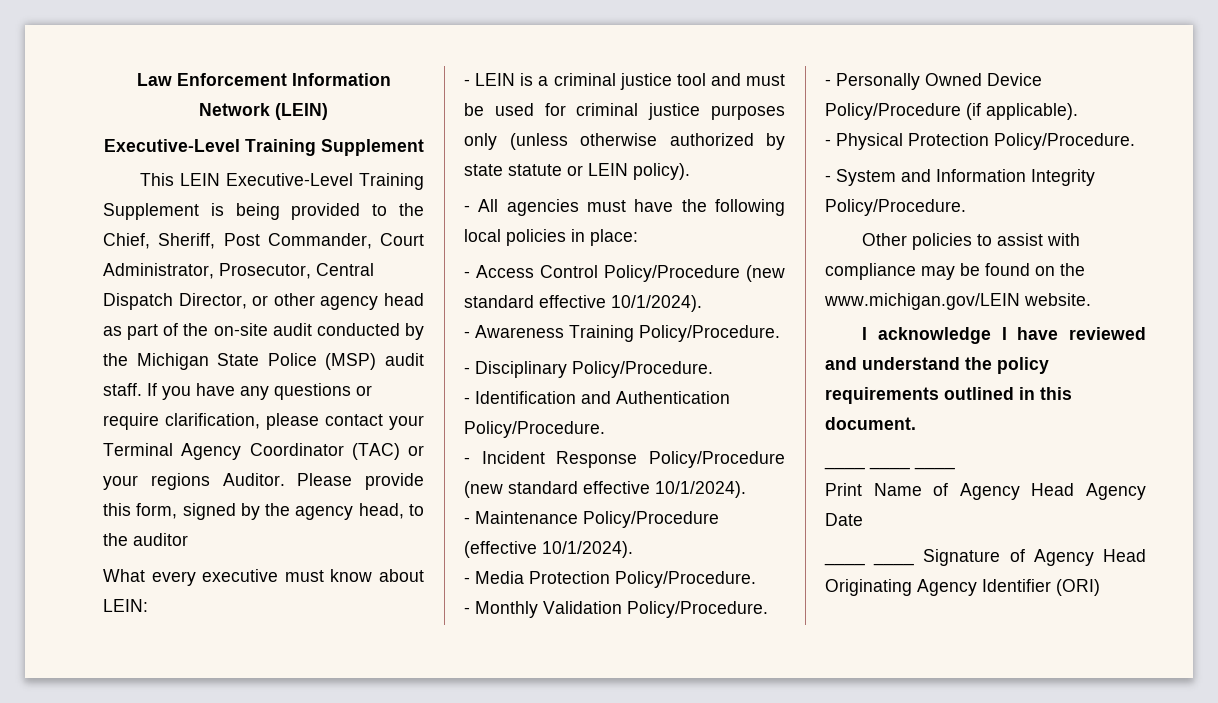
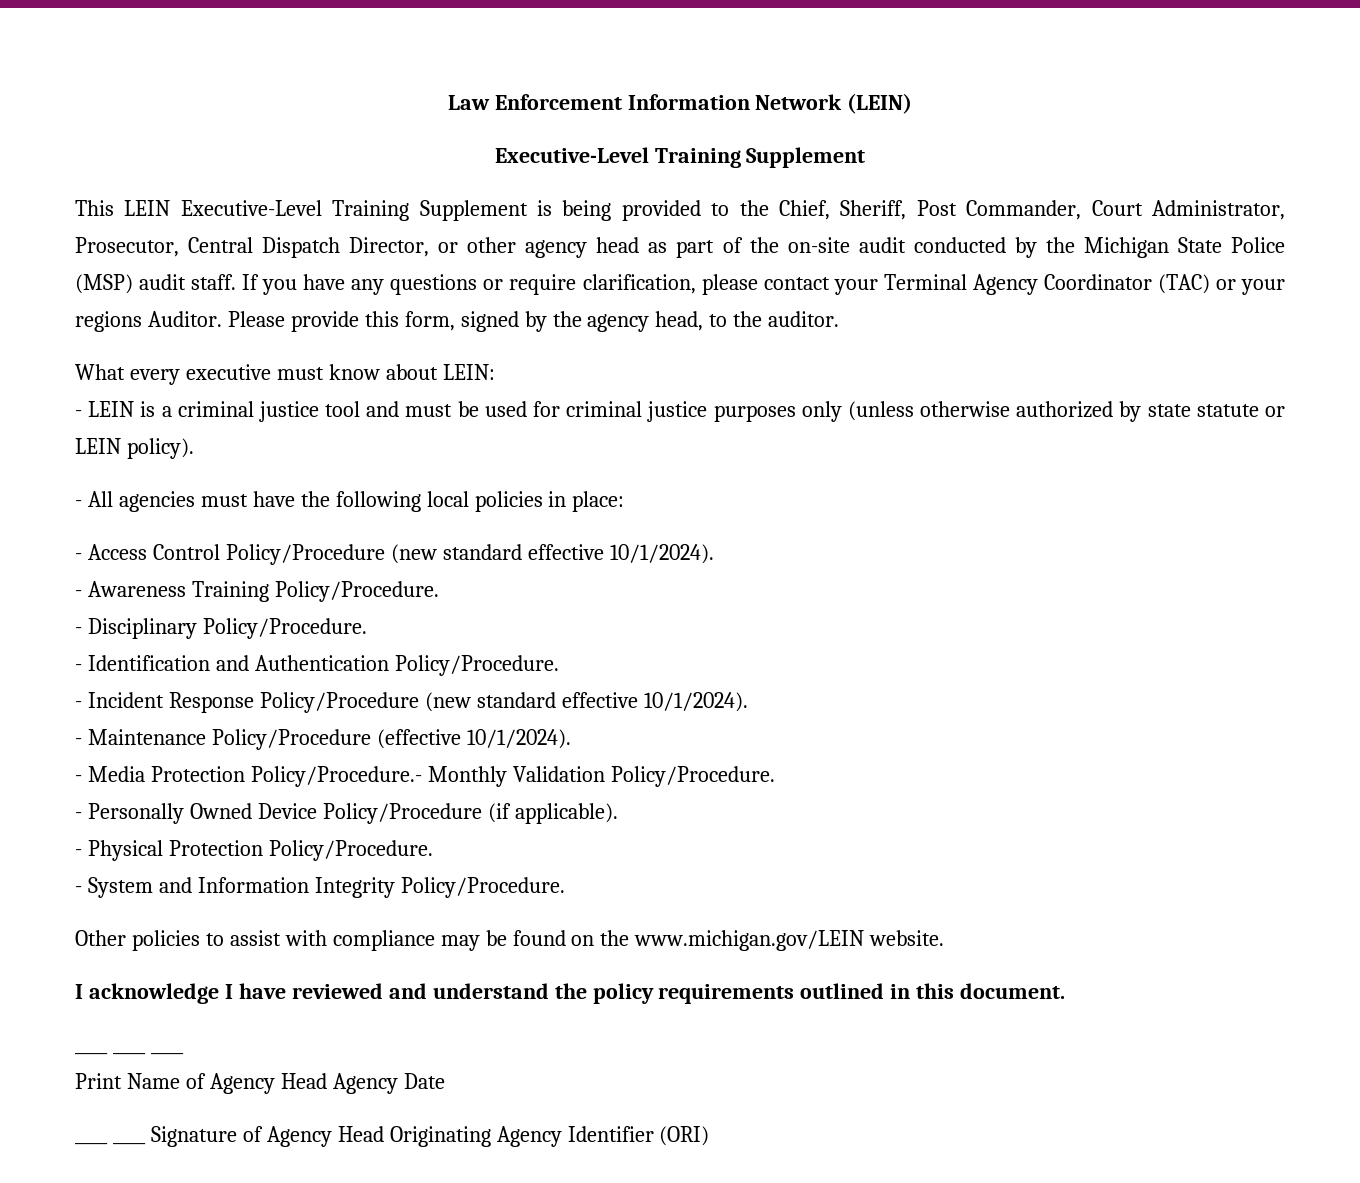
- Please provide this form, signed by the agency head, to the auditor
+ Please provide this form, signed by the agency head, to the auditor.
- - Media Protection Policy/Procedure.
- - Monthly Validation Policy/Procedure.
+ - Media Protection Policy/Procedure.- Monthly Validation Policy/Procedure.

